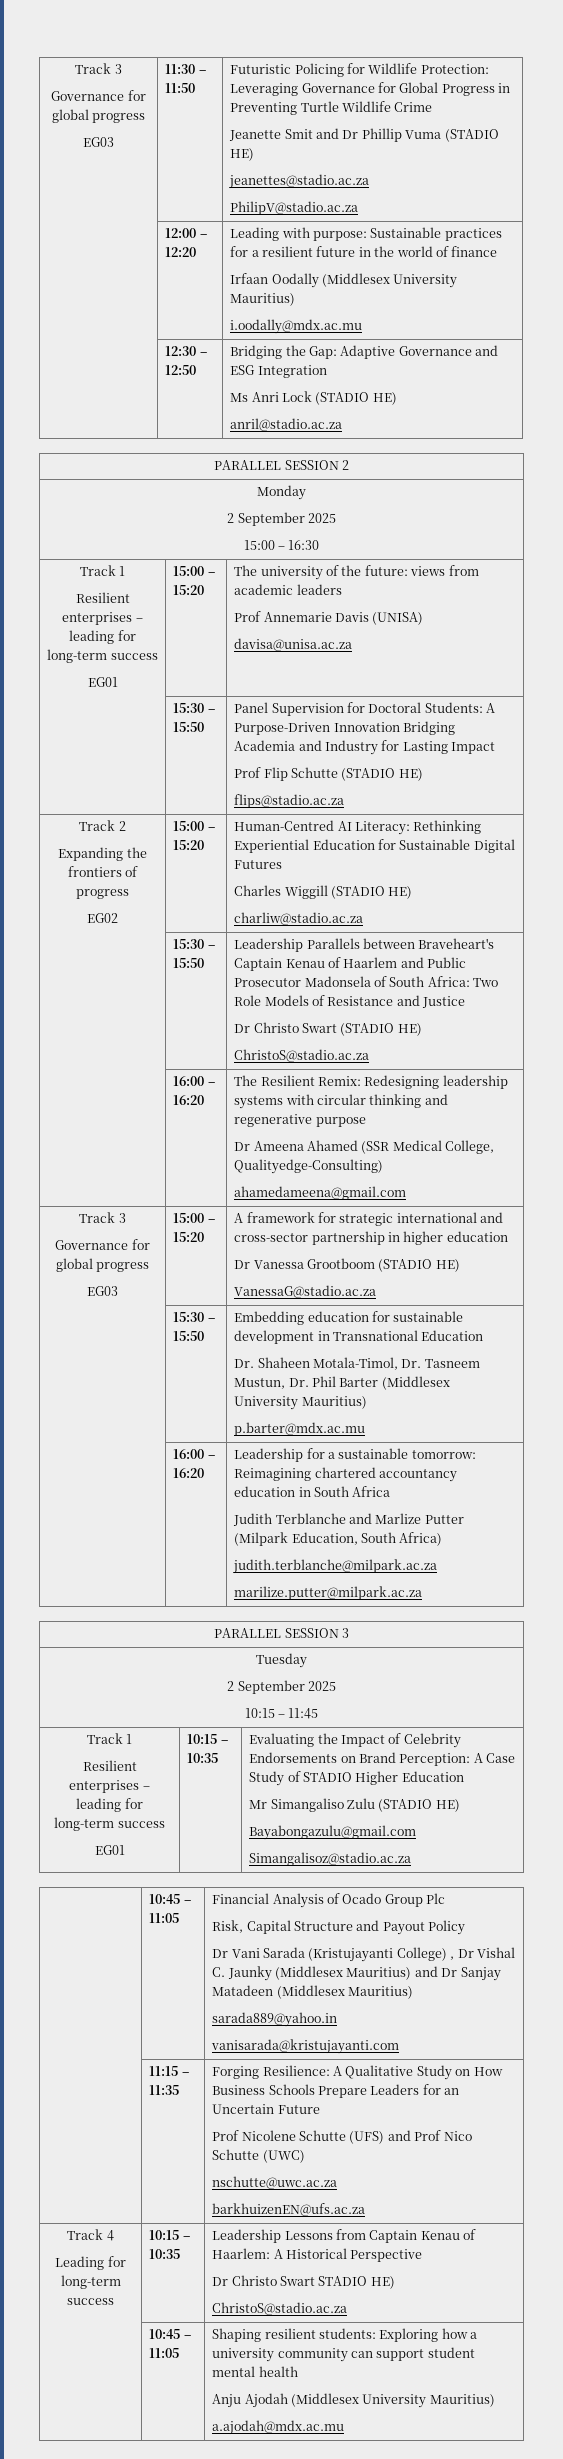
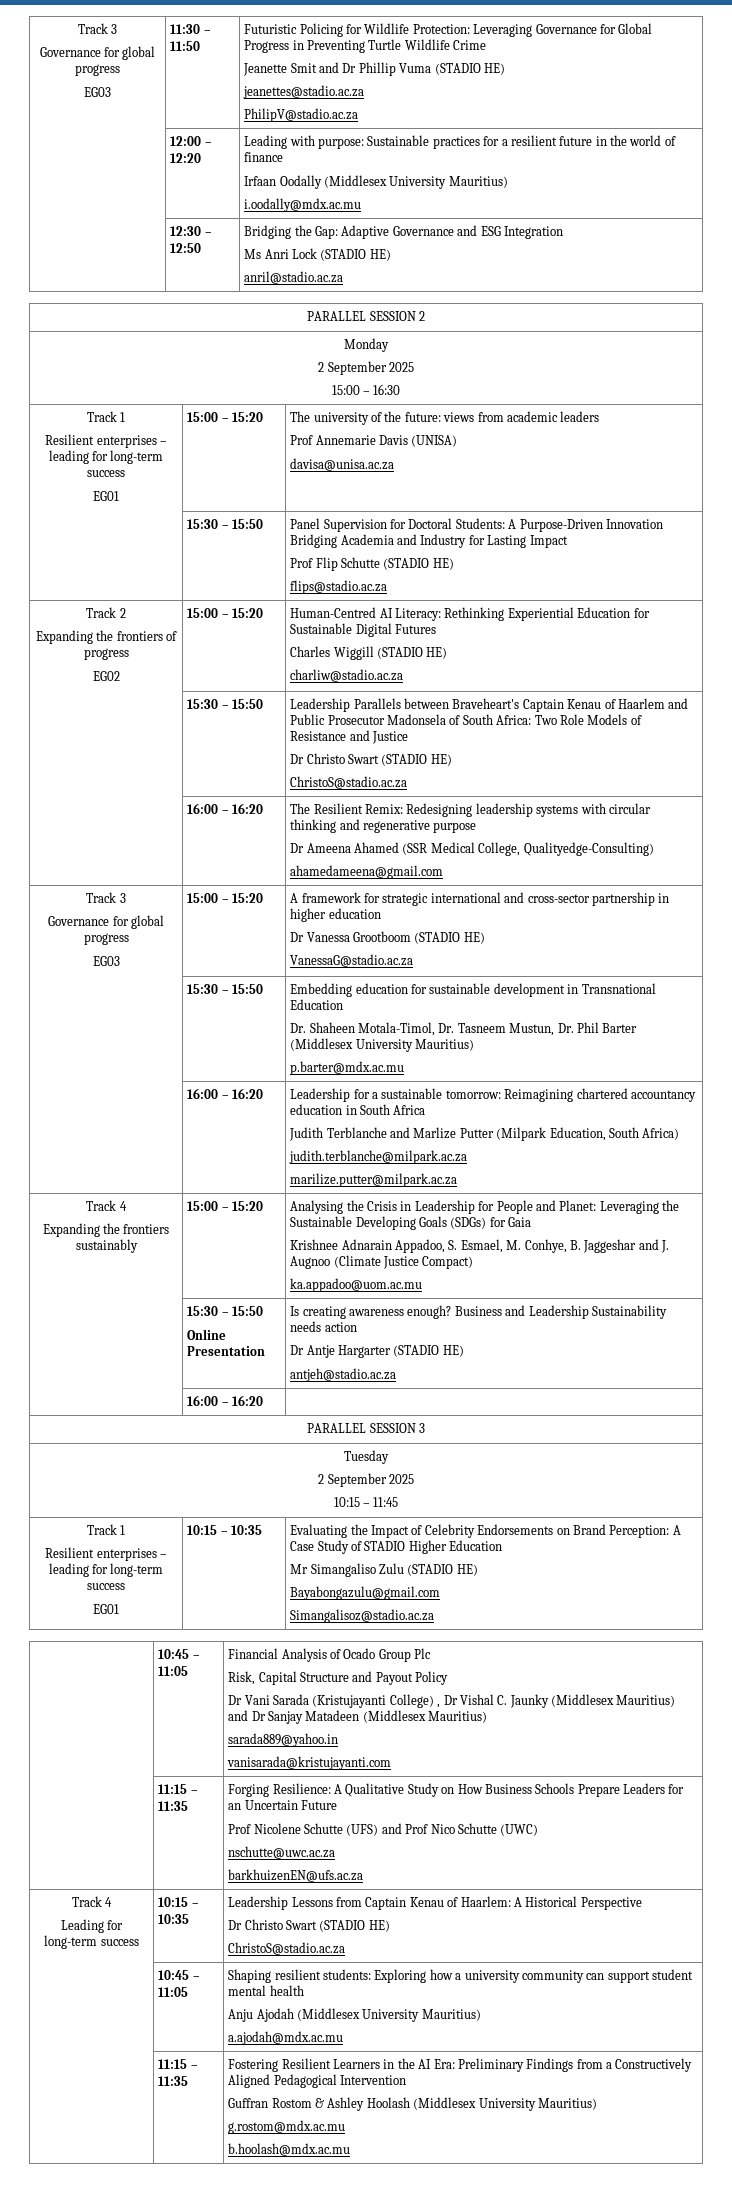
  | 16:00 – 16:20 | Leadership for a sustainable tomorrow: Reimagining chartered accountancy education in South Africa
  Judith Terblanche and Marlize Putter (Milpark Education, South Africa)
  judith.terblanche@milpark.ac.za
  marilize.putter@milpark.ac.za
+ Track 4
+ Expanding the frontiers sustainably | 15:00 – 15:20 | Analysing the Crisis in Leadership for People and Planet: Leveraging the Sustainable Developing Goals (SDGs) for Gaia
+ Krishnee Adnarain Appadoo, S. Esmael, M. Conhye, B. Jaggeshar and J. Augnoo (Climate Justice Compact)
+ ka.appadoo@uom.ac.mu
+ | 15:30 – 15:50
+ Online Presentation | Is creating awareness enough? Business and Leadership Sustainability needs action
+ Dr Antje Hargarter (STADIO HE)
+ antjeh@stadio.ac.za
+ | 16:00 – 16:20 |
  | 11:15 – 11:35 | Forging Resilience: A Qualitative Study on How Business Schools Prepare Leaders for an Uncertain Future
  Prof Nicolene Schutte (UFS) and Prof Nico Schutte (UWC)
  nschutte@uwc.ac.za
  barkhuizenEN@ufs.ac.za
  Track 4
  Leading for long-term success | 10:15 – 10:35 | Leadership Lessons from Captain Kenau of Haarlem: A Historical Perspective
- Dr Christo Swart STADIO HE)
+ Dr Christo Swart (STADIO HE)
+ | 11:15 – 11:35 | Fostering Resilient Learners in the AI Era: Preliminary Findings from a Constructively Aligned Pedagogical Intervention
+ Guffran Rostom & Ashley Hoolash (Middlesex University Mauritius)
+ g.rostom@mdx.ac.mu
+ b.hoolash@mdx.ac.mu

